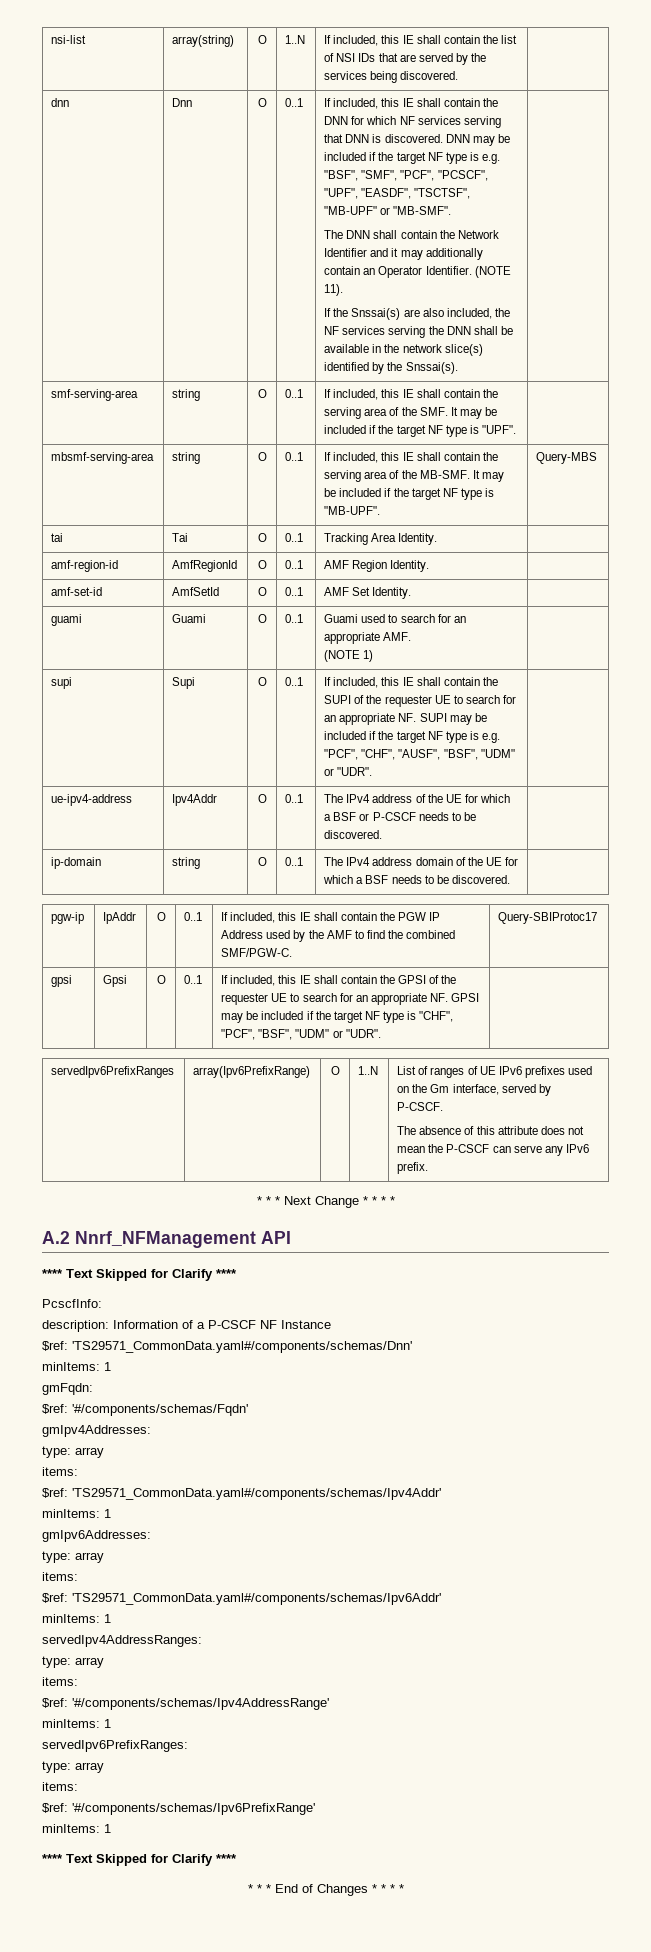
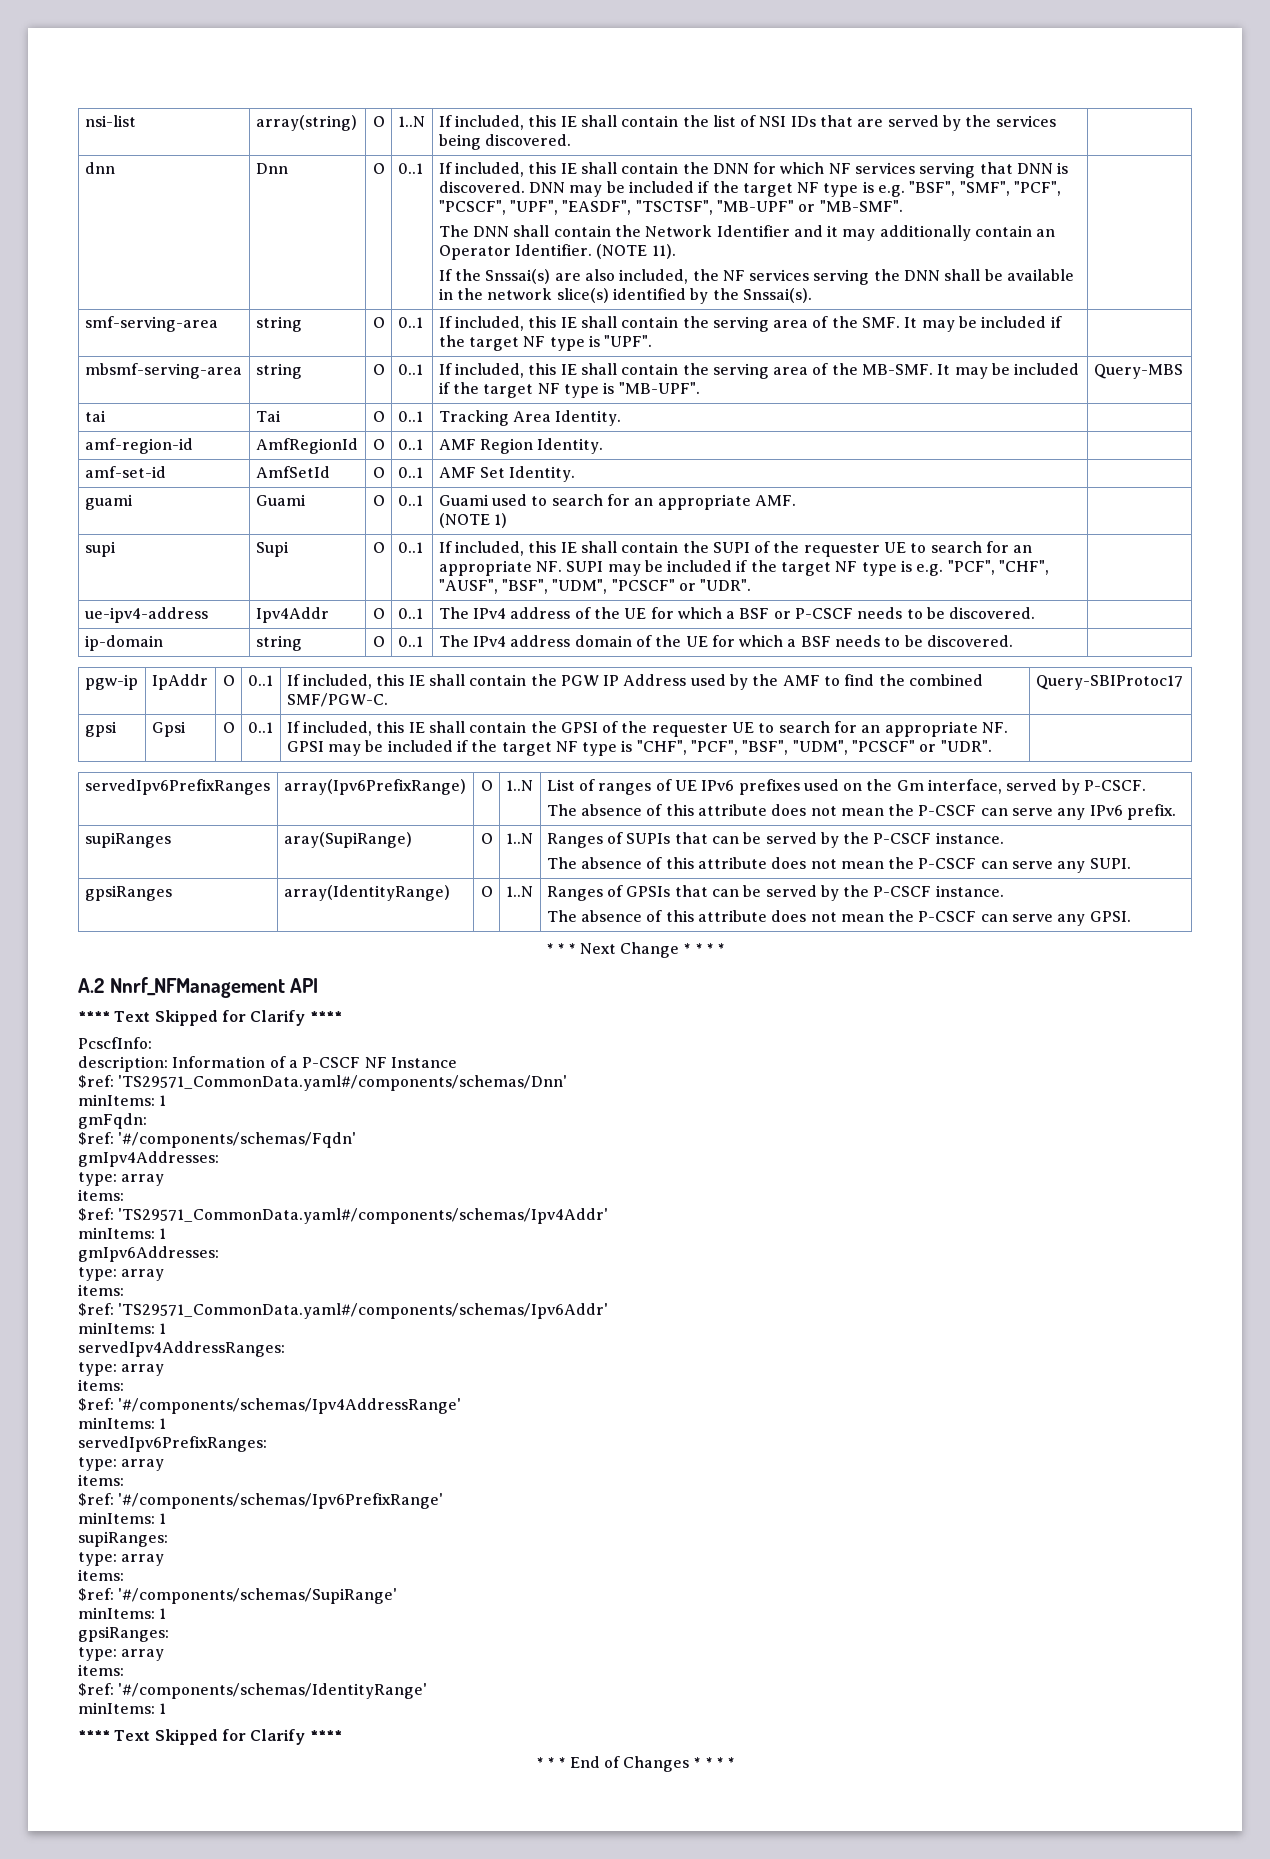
- If included, this IE shall contain the SUPI of the requester UE to search for an appropriate NF. SUPI may be included if the target NF type is e.g. "PCF", "CHF", "AUSF", "BSF", "UDM" or "UDR".
+ If included, this IE shall contain the SUPI of the requester UE to search for an appropriate NF. SUPI may be included if the target NF type is e.g. "PCF", "CHF", "AUSF", "BSF", "UDM", "PCSCF" or "UDR".
- gpsi | Gpsi | O | 0..1 | If included, this IE shall contain the GPSI of the requester UE to search for an appropriate NF. GPSI may be included if the target NF type is "CHF", "PCF", "BSF", "UDM" or "UDR". |
+ gpsi | Gpsi | O | 0..1 | If included, this IE shall contain the GPSI of the requester UE to search for an appropriate NF. GPSI may be included if the target NF type is "CHF", "PCF", "BSF", "UDM", "PCSCF" or "UDR". |
+ supiRanges | aray(SupiRange) | O | 1..N | Ranges of SUPIs that can be served by the P-CSCF instance.
+ The absence of this attribute does not mean the P-CSCF can serve any SUPI.
+ gpsiRanges | array(IdentityRange) | O | 1..N | Ranges of GPSIs that can be served by the P-CSCF instance.
+ The absence of this attribute does not mean the P-CSCF can serve any GPSI.
+ supiRanges:
+ type: array
+ items:
+ $ref: '#/components/schemas/SupiRange'
+ minItems: 1
+ gpsiRanges:
+ type: array
+ items:
+ $ref: '#/components/schemas/IdentityRange'
+ minItems: 1

